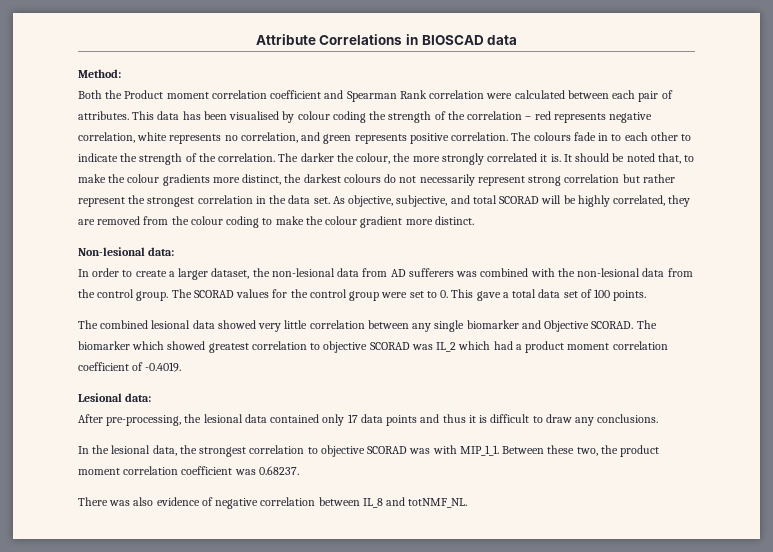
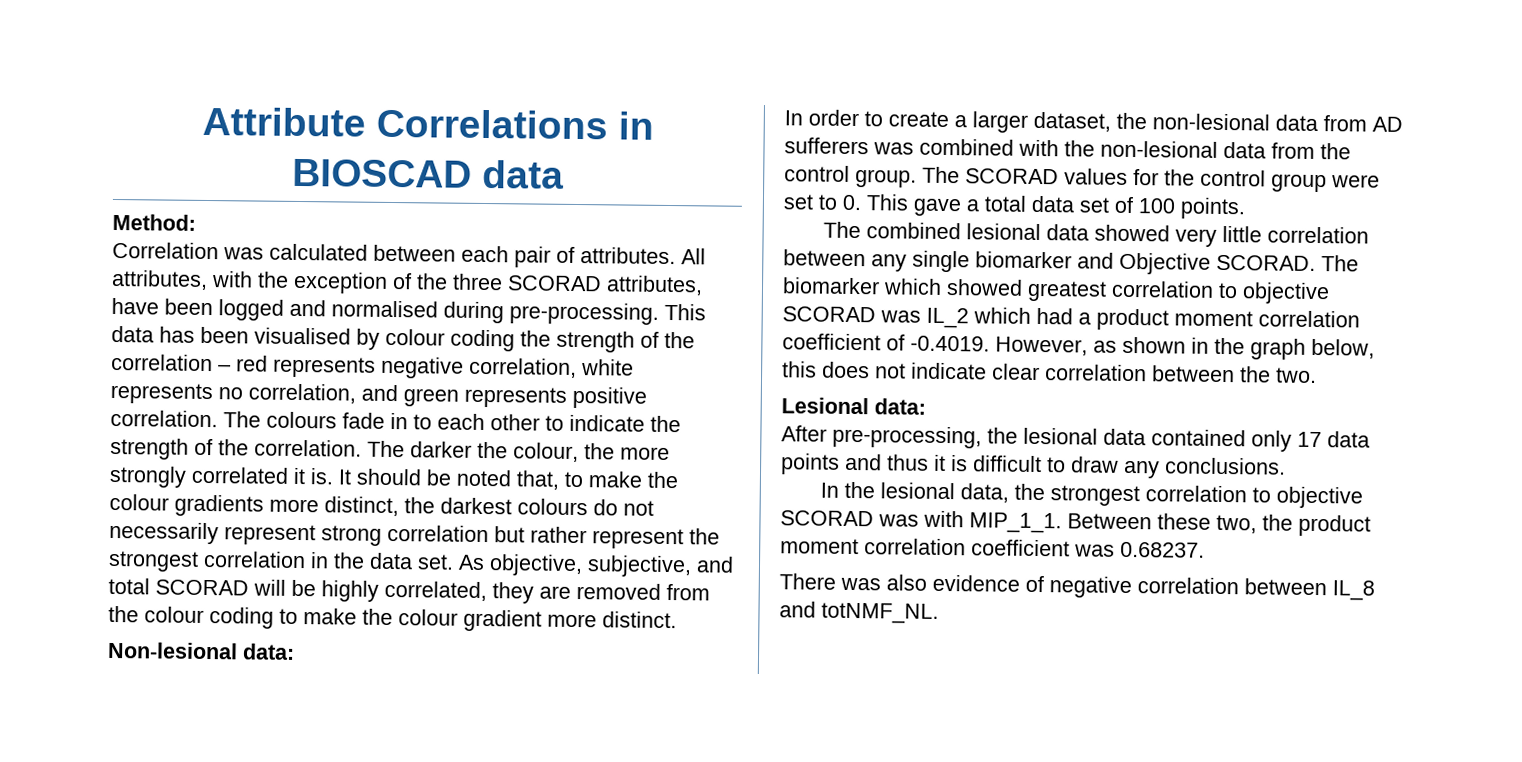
- Both the Product moment correlation coefficient and Spearman Rank correlation were calculated between each pair of attributes.
+ Correlation was calculated between each pair of attributes.
+ All attributes, with the exception of the three SCORAD attributes, have been logged and normalised during pre-processing.
- The biomarker which showed greatest correlation to objective SCORAD was IL_2 which had a product moment correlation coefficient of -0.4019.
+ The biomarker which showed greatest correlation to objective SCORAD was IL_2 which had a product moment correlation coefficient of -0.4019. However, as shown in the graph below, this does not indicate clear correlation between the two.

